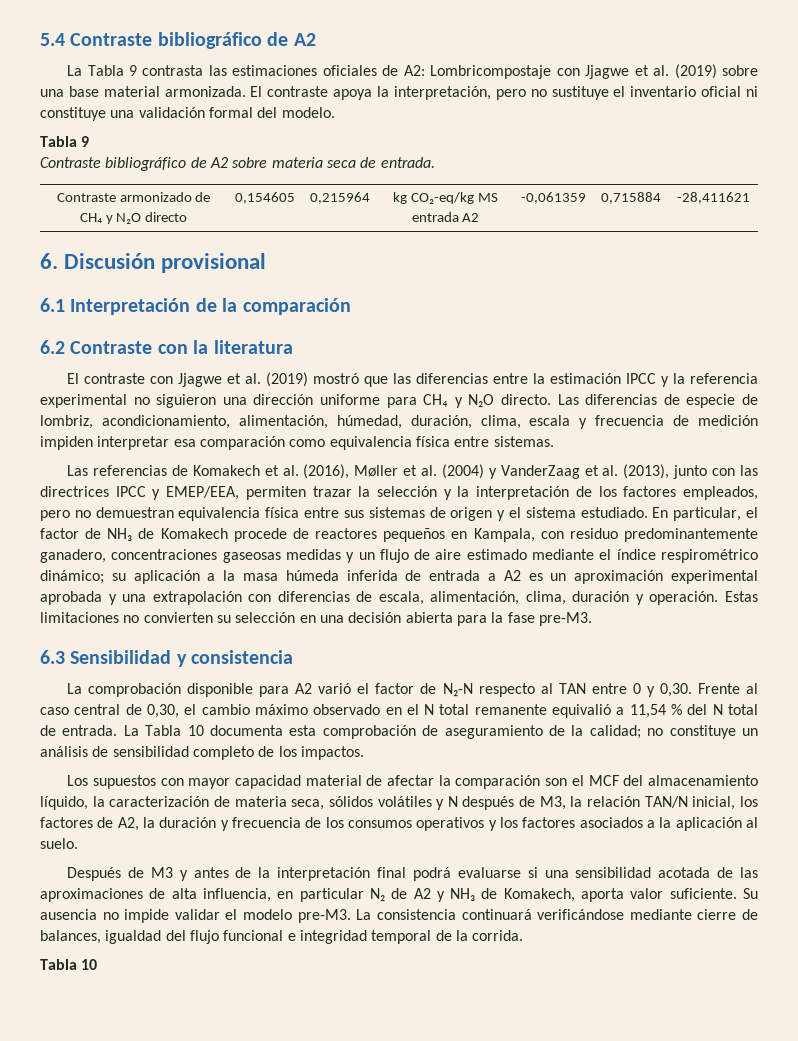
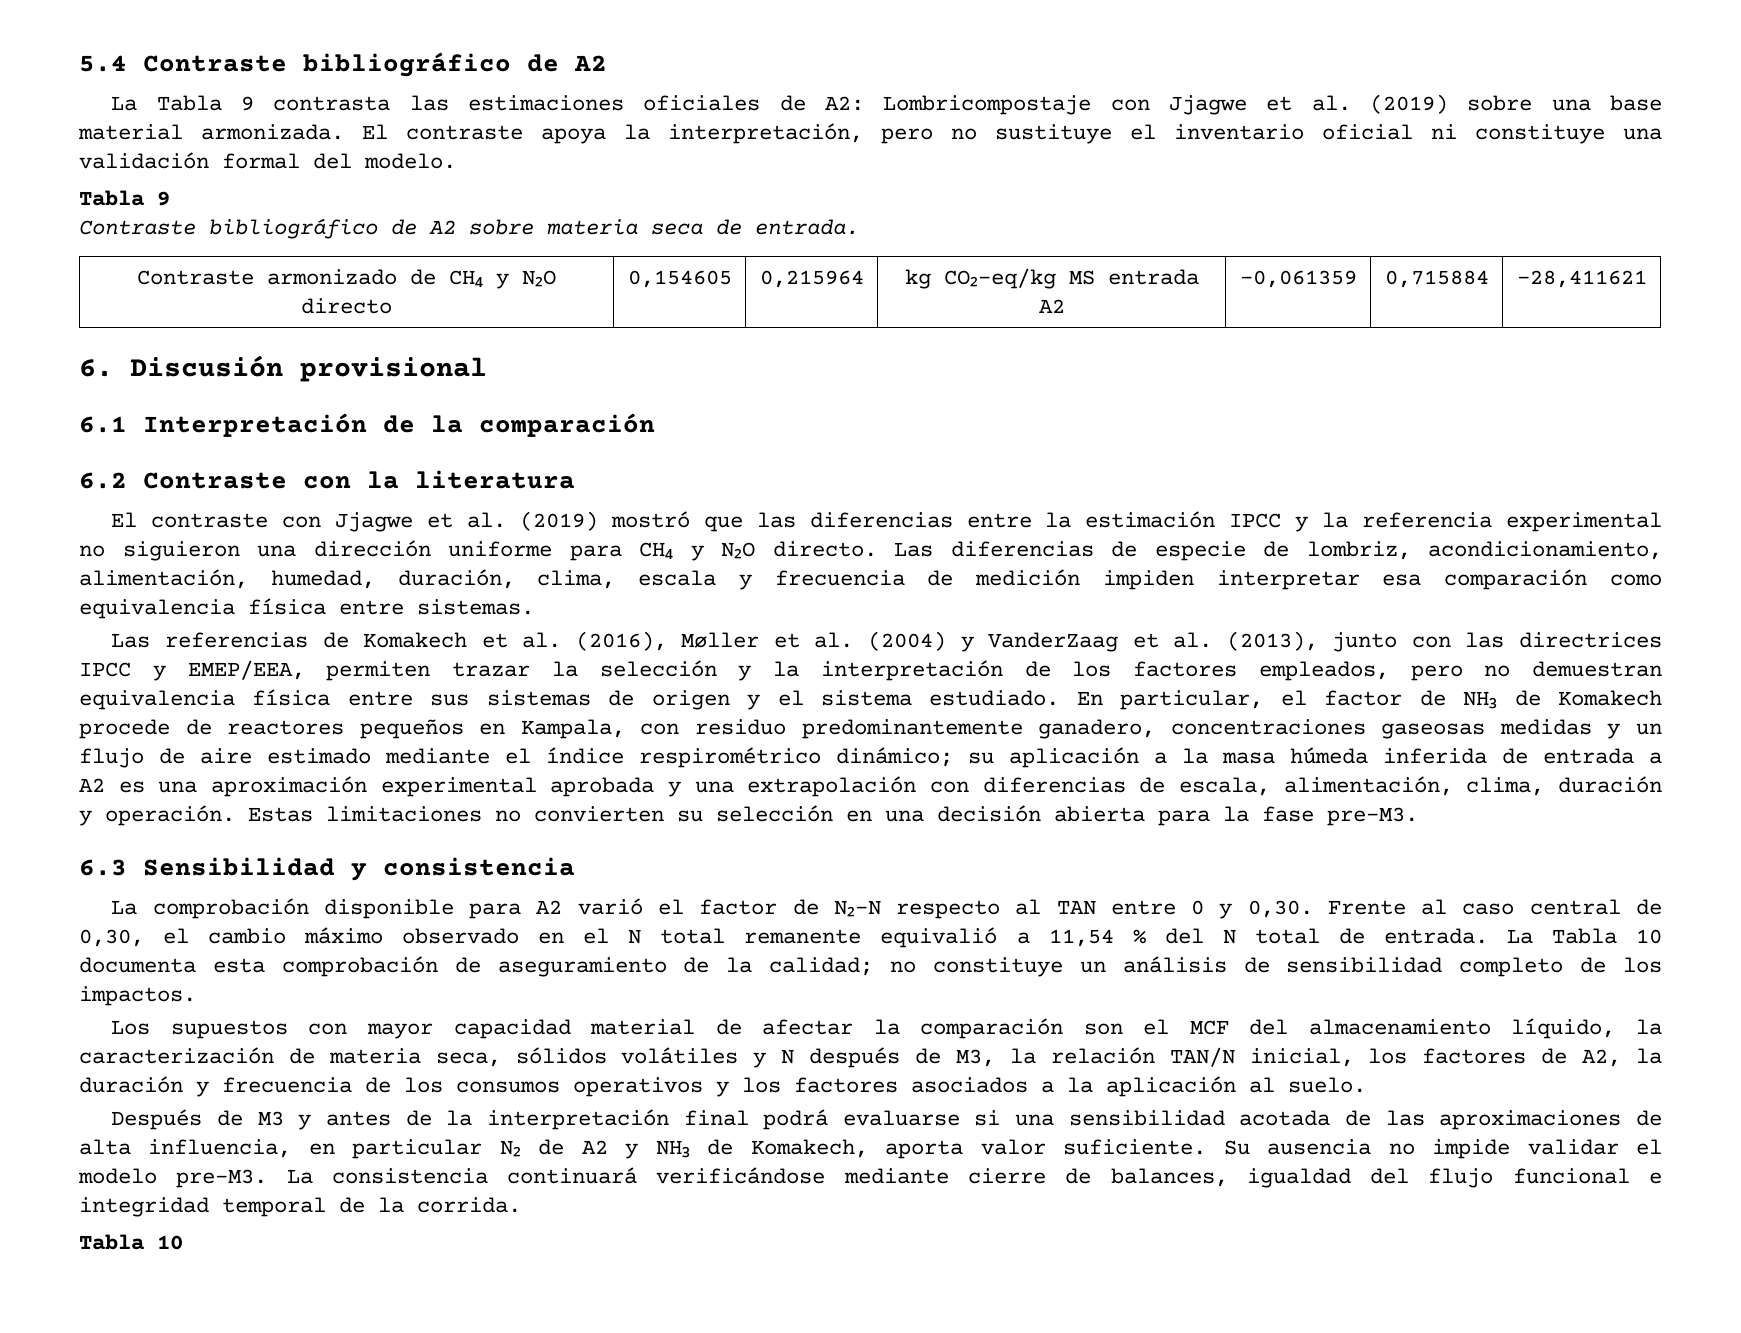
- Las diferencias de especie de lombriz, acondicionamiento, alimentación, húmedad, duración, clima, escala y frecuencia de medición impiden interpretar esa comparación como equivalencia física entre sistemas.
+ Las diferencias de especie de lombriz, acondicionamiento, alimentación, humedad, duración, clima, escala y frecuencia de medición impiden interpretar esa comparación como equivalencia física entre sistemas.
- En particular, el factor de NH₃ de Komakech procede de reactores pequeños en Kampala, con residuo predominantemente ganadero, concentraciones gaseosas medidas y un flujo de aire estimado mediante el índice respirométrico dinámico; su aplicación a la masa húmeda inferida de entrada a A2 es un aproximación experimental aprobada y una extrapolación con diferencias de escala, alimentación, clima, duración y operación.
+ En particular, el factor de NH₃ de Komakech procede de reactores pequeños en Kampala, con residuo predominantemente ganadero, concentraciones gaseosas medidas y un flujo de aire estimado mediante el índice respirométrico dinámico; su aplicación a la masa húmeda inferida de entrada a A2 es una aproximación experimental aprobada y una extrapolación con diferencias de escala, alimentación, clima, duración y operación.

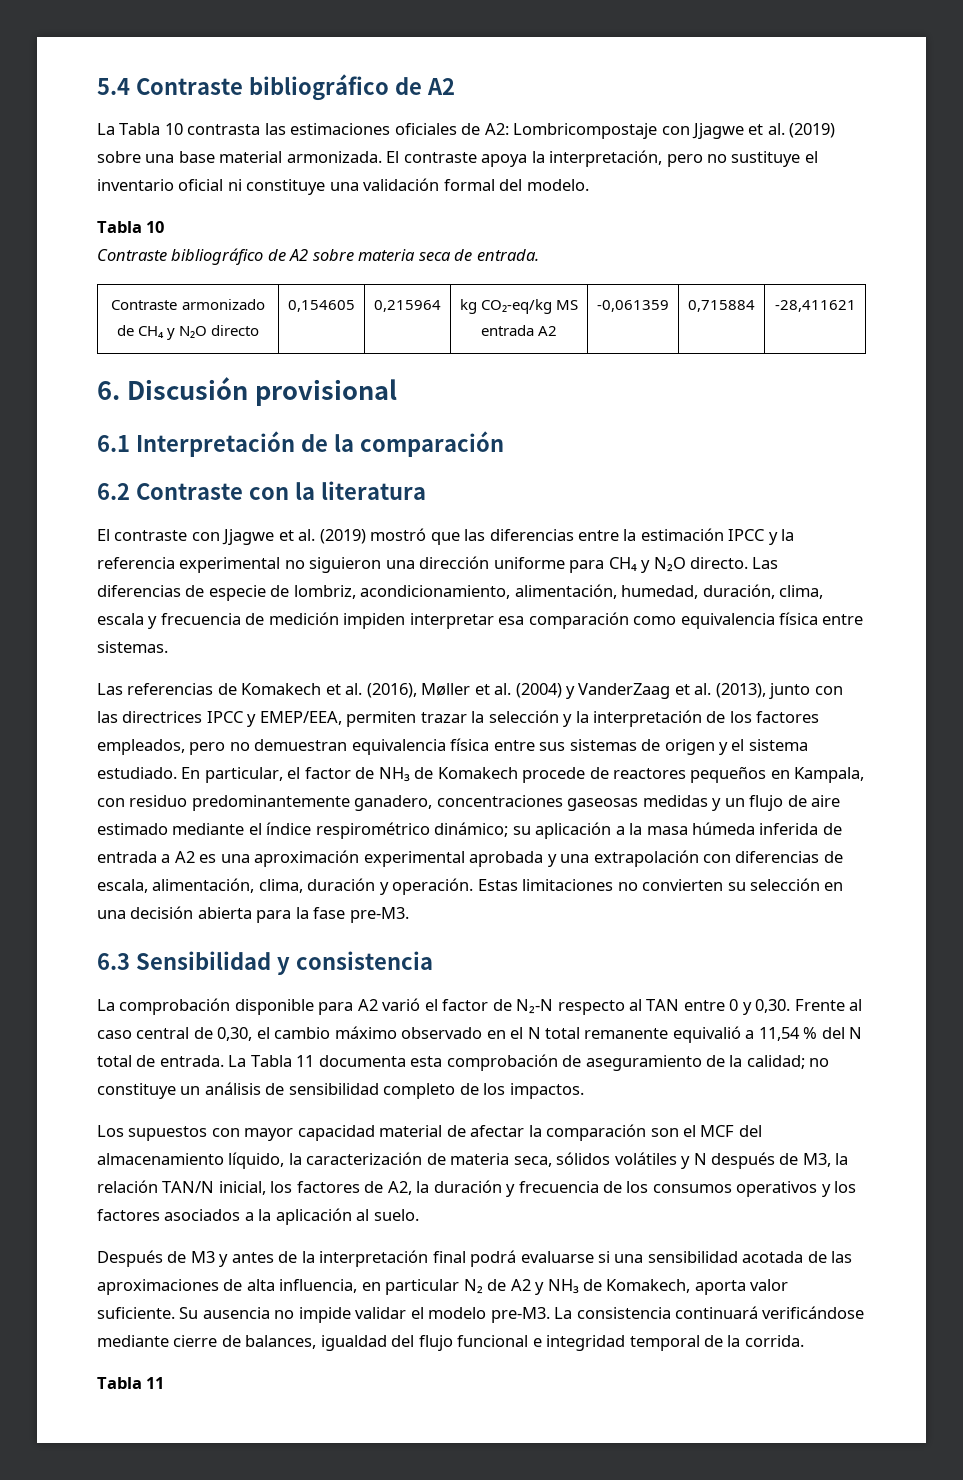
- La Tabla 9 contrasta las estimaciones oficiales de A2: Lombricompostaje con Jjagwe et al. (2019) sobre una base material armonizada.
+ La Tabla 10 contrasta las estimaciones oficiales de A2: Lombricompostaje con Jjagwe et al. (2019) sobre una base material armonizada.
  El contraste apoya la interpretación, pero no sustituye el inventario oficial ni constituye una validación formal del modelo.
- Tabla 9
+ Tabla 10
- La Tabla 10 documenta esta comprobación de aseguramiento de la calidad; no constituye un análisis de sensibilidad completo de los impactos.
+ La Tabla 11 documenta esta comprobación de aseguramiento de la calidad; no constituye un análisis de sensibilidad completo de los impactos.
  La consistencia continuará verificándose mediante cierre de balances, igualdad del flujo funcional e integridad temporal de la corrida.
- Tabla 10
+ Tabla 11

